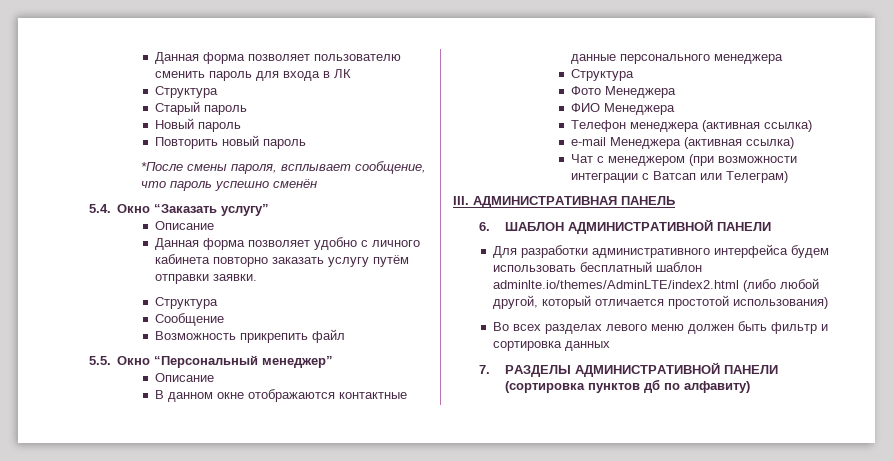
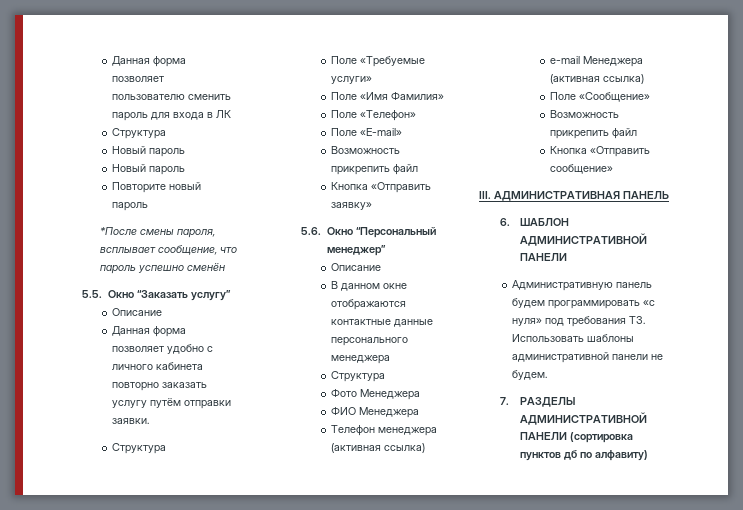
  Данная форма позволяет пользователю сменить пароль для входа в ЛК
  Структура
- Старый пароль
+ Новый пароль
- Повторить новый пароль
+ Повторите новый пароль
- 5.4. Окно “Заказать услугу”
+ 5.5. Окно “Заказать услугу”
- Сообщение
+ Поле «Требуемые услуги»
+ Поле «Имя Фамилия»
+ Поле «Телефон»
+ Поле «E-mail»
  Возможность прикрепить файл
- 5.5. Окно “Персональный менеджер”
+ Кнопка «Отправить заявку»
+ 5.6. Окно “Персональный менеджер”
- Чат с менеджером (при возможности интеграции с Ватсап или Телеграм)
+ Поле «Сообщение»
+ Возможность прикрепить файл
+ Кнопка «Отправить сообщение»
- Для разработки административного интерфейса будем использовать бесплатный шаблон adminlte.io/themes/AdminLTE/index2.html (либо любой другой, который отличается простотой использования)
- Во всех разделах левого меню должен быть фильтр и сортировка данных
+ Административную панель будем программировать «с нуля» под требования ТЗ. Использовать шаблоны административной панели не будем.

